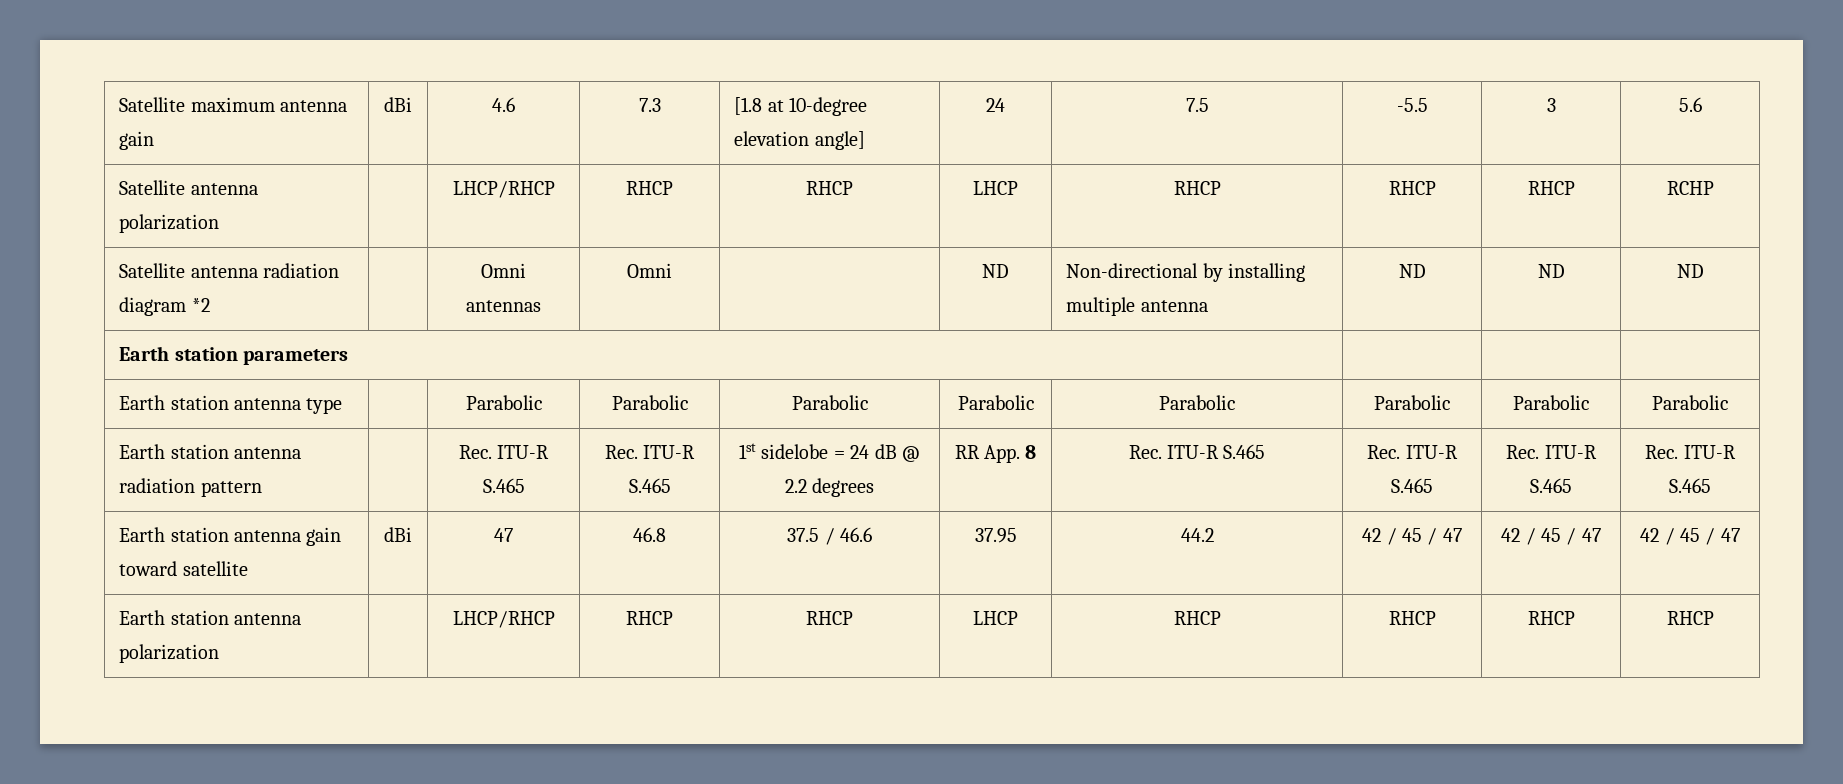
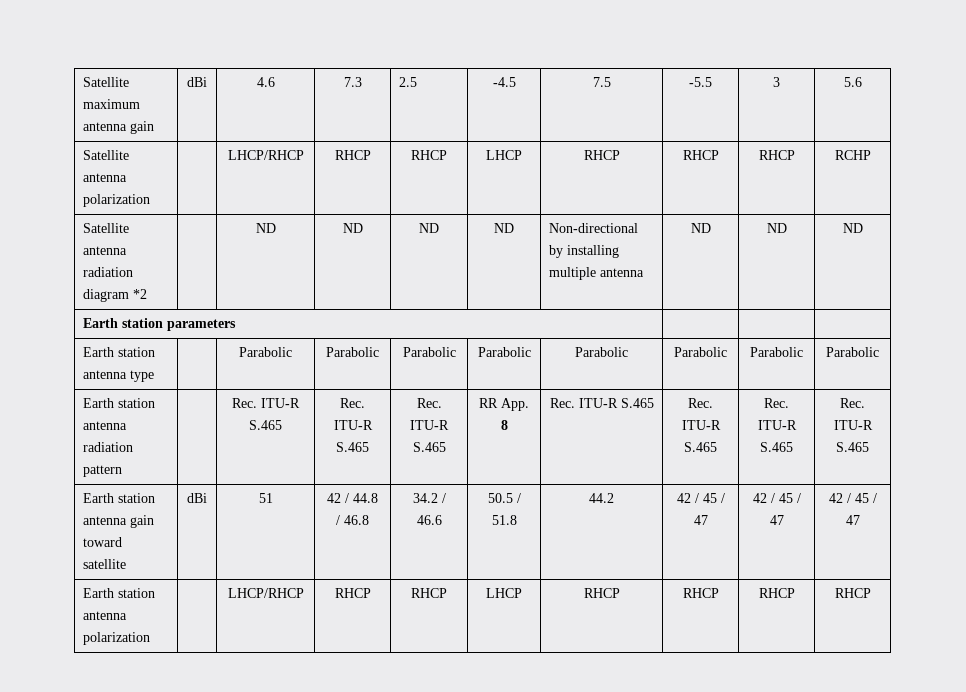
- Satellite maximum antenna gain | dBi | 4.6 | 7.3 | [1.8 at 10-degree elevation angle] | 24 | 7.5 | -5.5 | 3 | 5.6
+ Satellite maximum antenna gain | dBi | 4.6 | 7.3 | 2.5 | -4.5 | 7.5 | -5.5 | 3 | 5.6
- Satellite antenna radiation diagram *2 | | Omni antennas | Omni | | ND | Non-directional by installing multiple antenna | ND | ND | ND
+ Satellite antenna radiation diagram *2 | | ND | ND | ND | ND | Non-directional by installing multiple antenna | ND | ND | ND
- Earth station antenna radiation pattern | | Rec. ITU-R S.465 | Rec. ITU-R S.465 | 1st sidelobe = 24 dB @ 2.2 degrees | RR App. 8 | Rec. ITU-R S.465 | Rec. ITU-R S.465 | Rec. ITU-R S.465 | Rec. ITU-R S.465
+ Earth station antenna radiation pattern | | Rec. ITU-R S.465 | Rec. ITU-R S.465 | Rec. ITU-R S.465 | RR App. 8 | Rec. ITU-R S.465 | Rec. ITU-R S.465 | Rec. ITU-R S.465 | Rec. ITU-R S.465
- Earth station antenna gain toward satellite | dBi | 47 | 46.8 | 37.5 / 46.6 | 37.95 | 44.2 | 42 / 45 / 47 | 42 / 45 / 47 | 42 / 45 / 47
+ Earth station antenna gain toward satellite | dBi | 51 | 42 / 44.8 / 46.8 | 34.2 / 46.6 | 50.5 / 51.8 | 44.2 | 42 / 45 / 47 | 42 / 45 / 47 | 42 / 45 / 47

